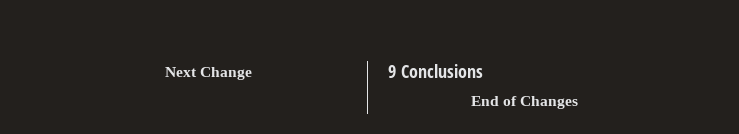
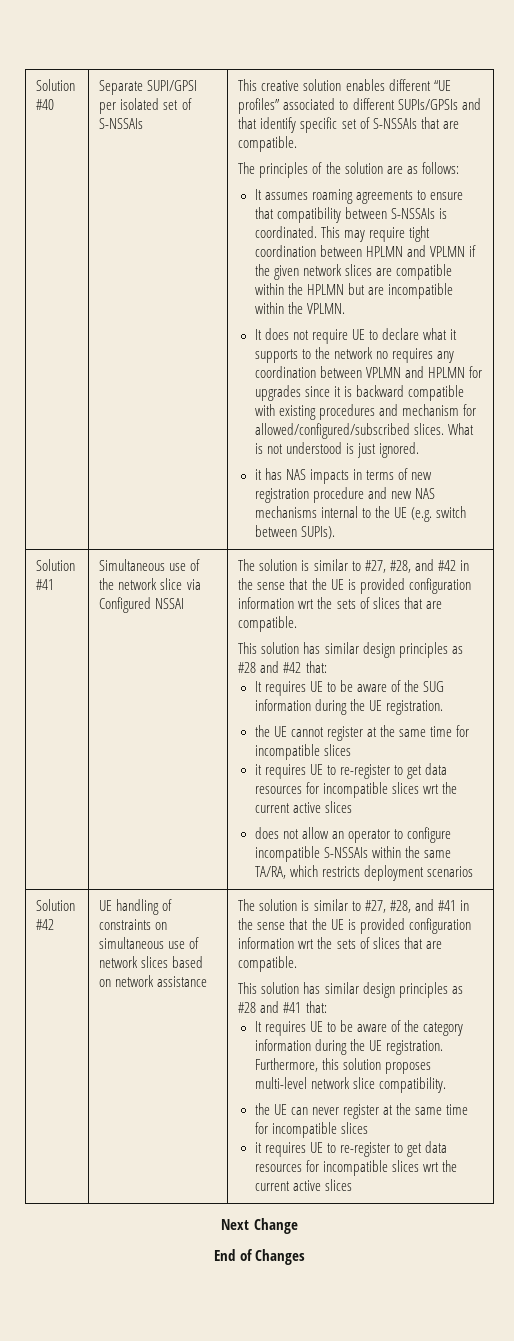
+ Solution #40 | Separate SUPI/GPSI per isolated set of S-NSSAIs | This creative solution enables different “UE profiles” associated to different SUPIs/GPSIs and that identify specific set of S-NSSAIs that are compatible.
+ The principles of the solution are as follows:
+ It assumes roaming agreements to ensure that compatibility between S-NSSAIs is coordinated. This may require tight coordination between HPLMN and VPLMN if the given network slices are compatible within the HPLMN but are incompatible within the VPLMN.
+ It does not require UE to declare what it supports to the network no requires any coordination between VPLMN and HPLMN for upgrades since it is backward compatible with existing procedures and mechanism for allowed/configured/subscribed slices. What is not understood is just ignored.
+ it has NAS impacts in terms of new registration procedure and new NAS mechanisms internal to the UE (e.g. switch between SUPIs).
+ Solution #41 | Simultaneous use of the network slice via Configured NSSAI | The solution is similar to #27, #28, and #42 in the sense that the UE is provided configuration information wrt the sets of slices that are compatible.
+ This solution has similar design principles as #28 and #42 that:
+ It requires UE to be aware of the SUG information during the UE registration.
+ the UE cannot register at the same time for incompatible slices
+ it requires UE to re-register to get data resources for incompatible slices wrt the current active slices
+ does not allow an operator to configure incompatible S-NSSAIs within the same TA/RA, which restricts deployment scenarios
+ Solution #42 | UE handling of constraints on simultaneous use of network slices based on network assistance | The solution is similar to #27, #28, and #41 in the sense that the UE is provided configuration information wrt the sets of slices that are compatible.
+ This solution has similar design principles as #28 and #41 that:
+ It requires UE to be aware of the category information during the UE registration. Furthermore, this solution proposes multi-level network slice compatibility.
+ the UE can never register at the same time for incompatible slices
+ it requires UE to re-register to get data resources for incompatible slices wrt the current active slices
- 9 Conclusions

